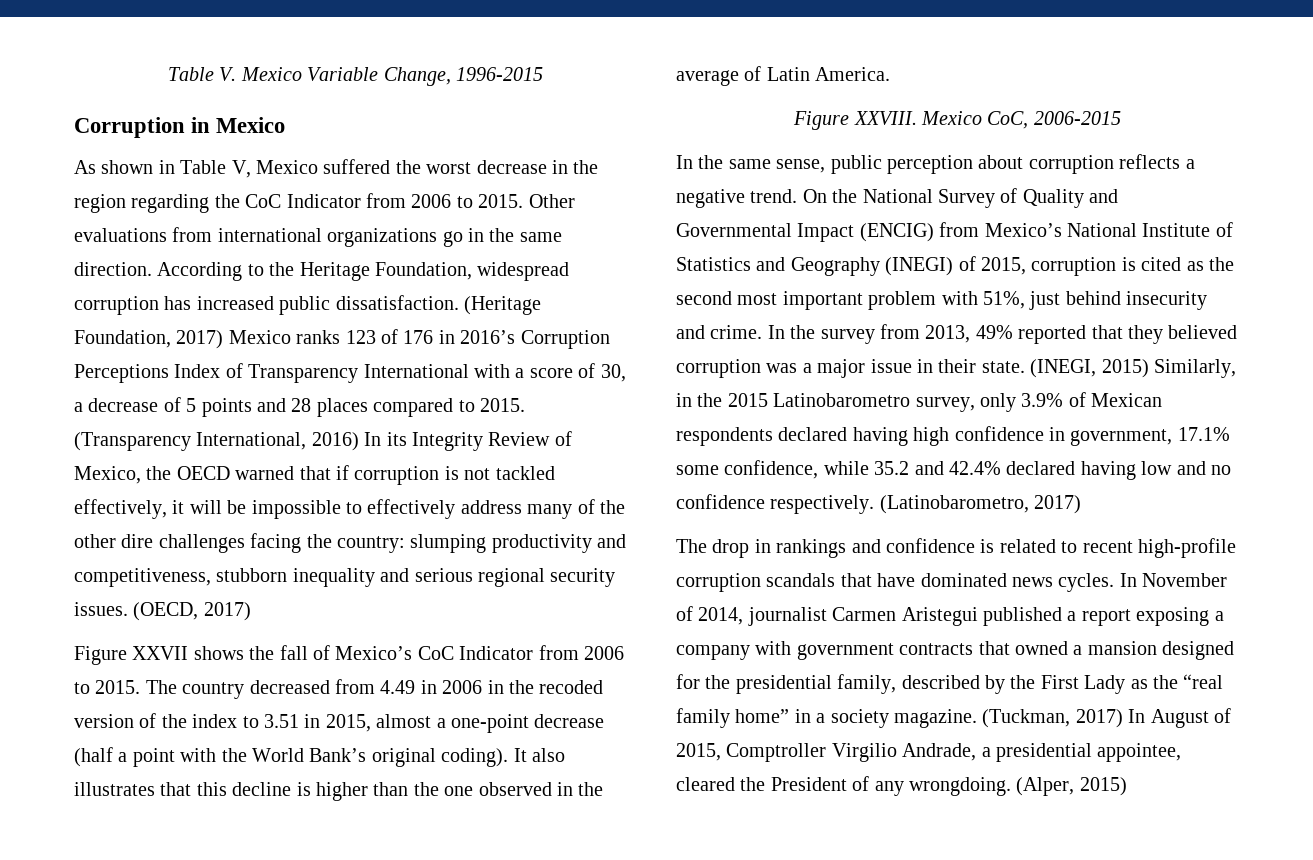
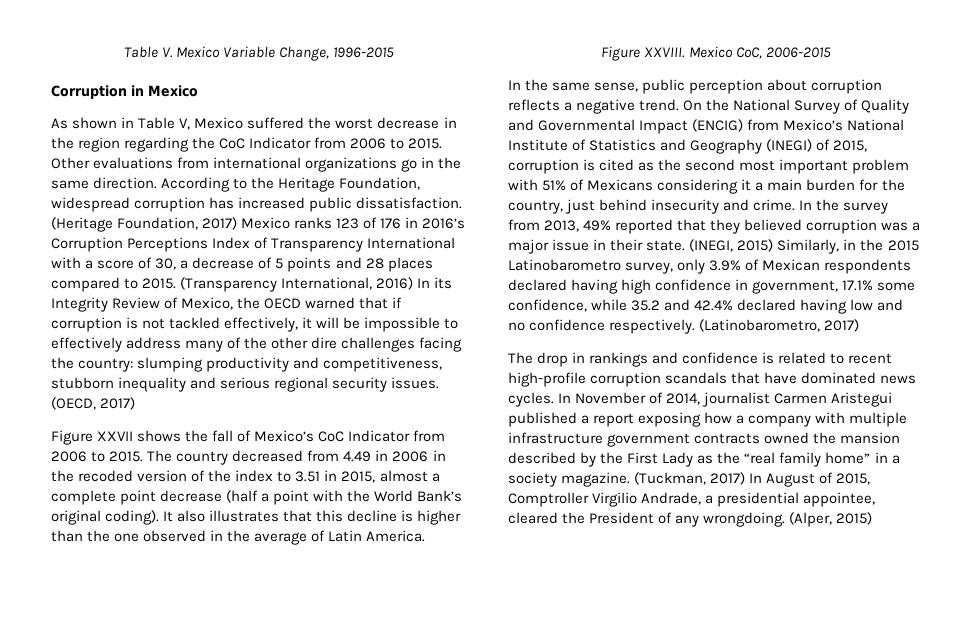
- The country decreased from 4.49 in 2006 in the recoded version of the index to 3.51 in 2015, almost a one-point decrease (half a point with the World Bank’s original coding).
+ The country decreased from 4.49 in 2006 in the recoded version of the index to 3.51 in 2015, almost a complete point decrease (half a point with the World Bank’s original coding).
- On the National Survey of Quality and Governmental Impact (ENCIG) from Mexico’s National Institute of Statistics and Geography (INEGI) of 2015, corruption is cited as the second most important problem with 51%, just behind insecurity and crime.
+ On the National Survey of Quality and Governmental Impact (ENCIG) from Mexico’s National Institute of Statistics and Geography (INEGI) of 2015, corruption is cited as the second most important problem with 51% of Mexicans considering it a main burden for the country, just behind insecurity and crime.
- In November of 2014, journalist Carmen Aristegui published a report exposing a company with government contracts that owned a mansion designed for the presidential family, described by the First Lady as the “real family home” in a society magazine.
+ In November of 2014, journalist Carmen Aristegui published a report exposing how a company with multiple infrastructure government contracts owned the mansion described by the First Lady as the “real family home” in a society magazine.

